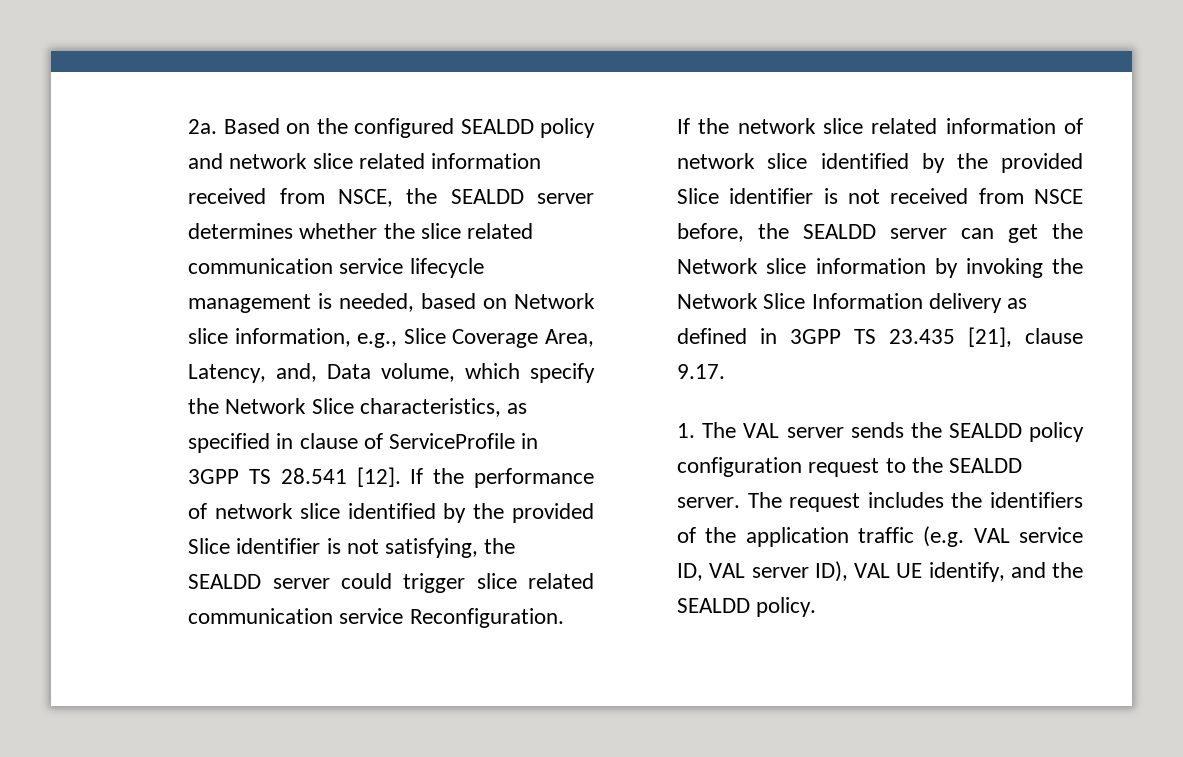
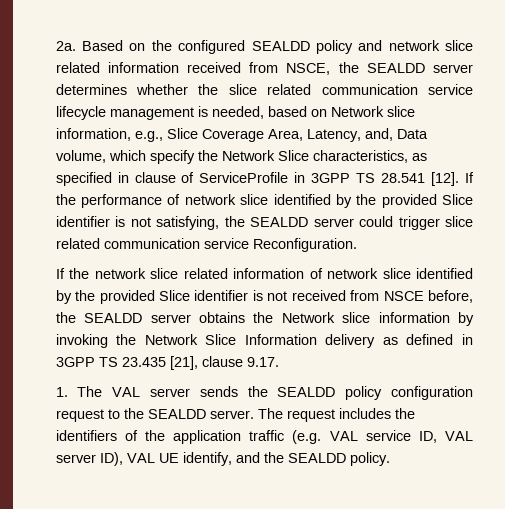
- If the network slice related information of network slice identified by the provided Slice identifier is not received from NSCE before, the SEALDD server can get the Network slice information by invoking the Network Slice Information delivery as defined in 3GPP TS 23.435 [21], clause 9.17.
+ If the network slice related information of network slice identified by the provided Slice identifier is not received from NSCE before, the SEALDD server obtains the Network slice information by invoking the Network Slice Information delivery as defined in 3GPP TS 23.435 [21], clause 9.17.

